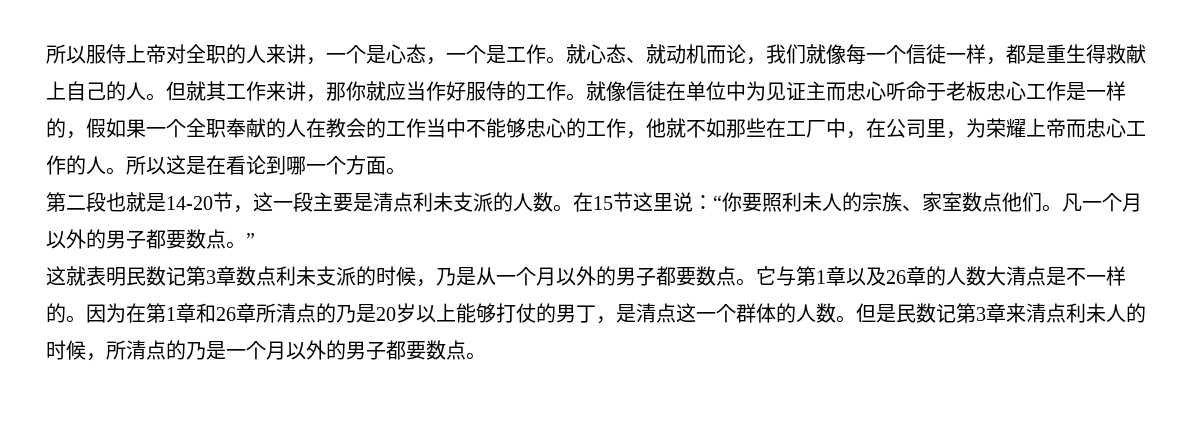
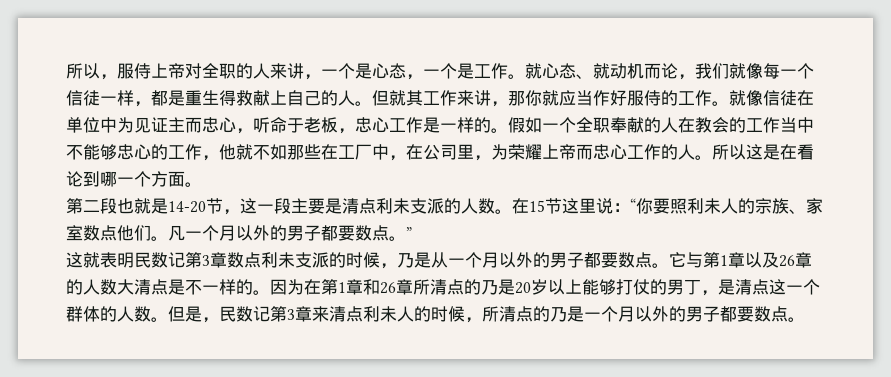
- 所以服侍上帝对全职的人来讲，一个是心态，一个是工作。
+ 所以，服侍上帝对全职的人来讲，一个是心态，一个是工作。
- 就像信徒在单位中为见证主而忠心听命于老板忠心工作是一样的，假如果一个全职奉献的人在教会的工作当中不能够忠心的工作，他就不如那些在工厂中，在公司里，为荣耀上帝而忠心工作的人。
+ 就像信徒在单位中为见证主而忠心，听命于老板，忠心工作是一样的。假如一个全职奉献的人在教会的工作当中不能够忠心的工作，他就不如那些在工厂中，在公司里，为荣耀上帝而忠心工作的人。
- 但是民数记第3章来清点利未人的时候，所清点的乃是一个月以外的男子都要数点。
+ 但是，民数记第3章来清点利未人的时候，所清点的乃是一个月以外的男子都要数点。

